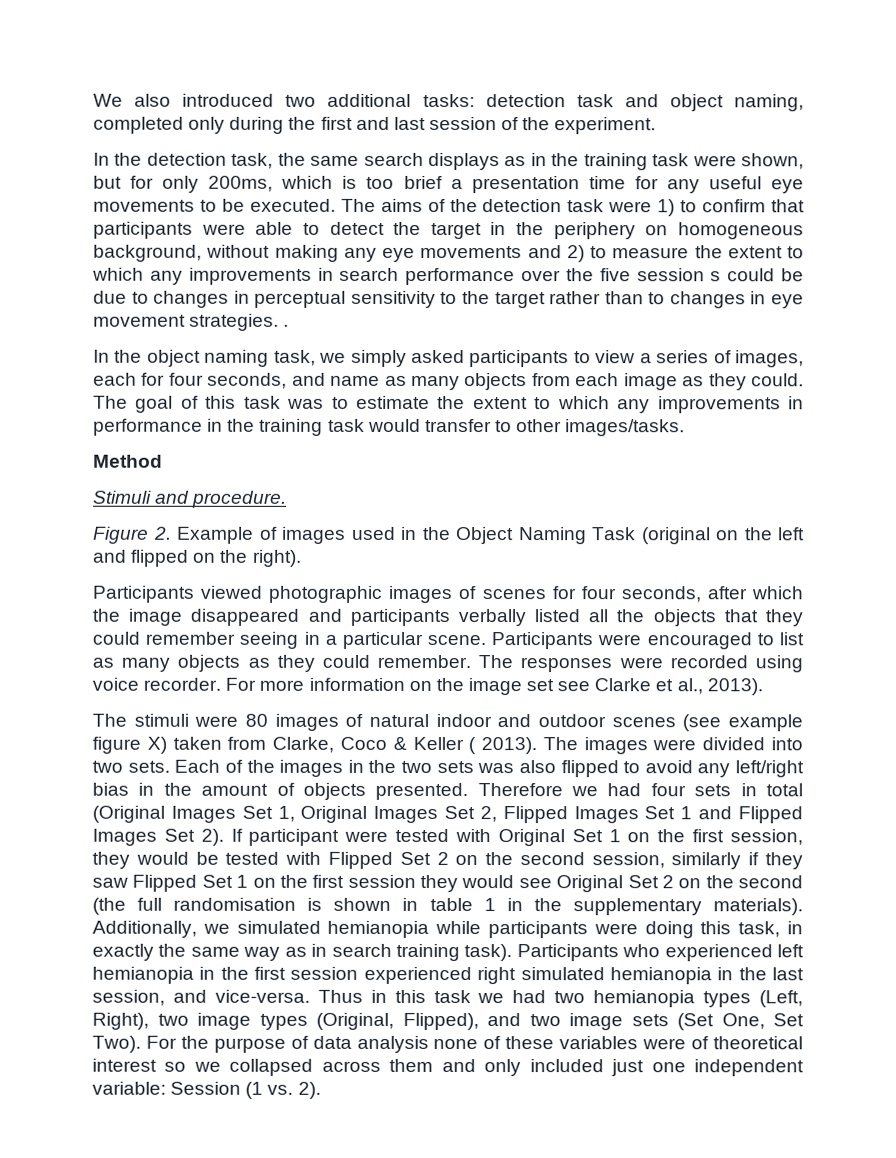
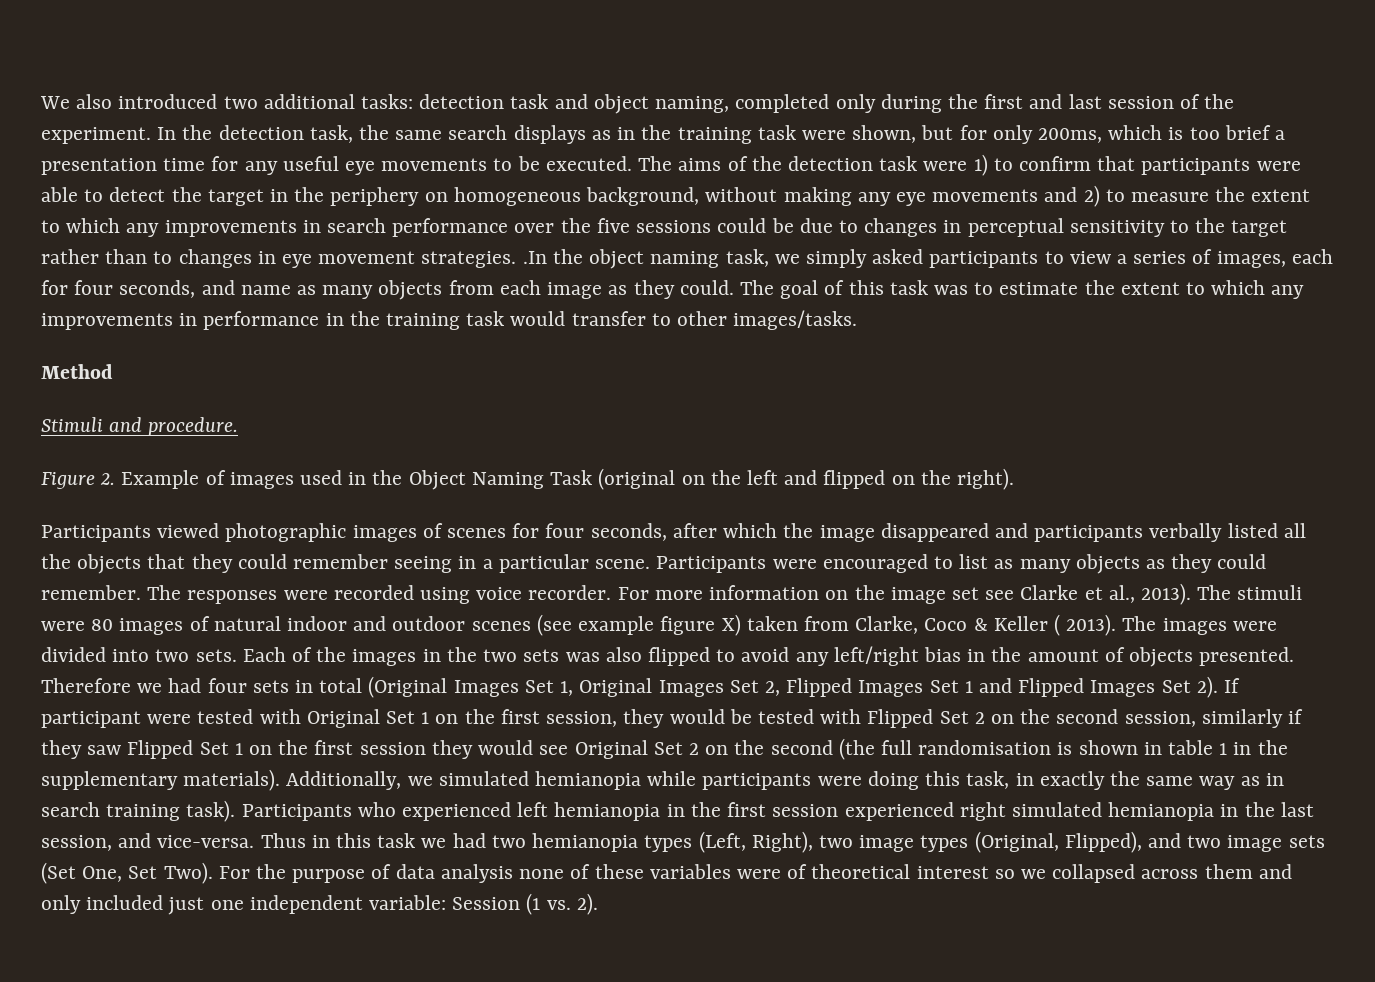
- We also introduced two additional tasks: detection task and object naming, completed only during the first and last session of the experiment.
- In the detection task, the same search displays as in the training task were shown, but for only 200ms, which is too brief a presentation time for any useful eye movements to be executed.
+ We also introduced two additional tasks: detection task and object naming, completed only during the first and last session of the experiment. In the detection task, the same search displays as in the training task were shown, but for only 200ms, which is too brief a presentation time for any useful eye movements to be executed.
- The aims of the detection task were 1) to confirm that participants were able to detect the target in the periphery on homogeneous background, without making any eye movements and 2) to measure the extent to which any improvements in search performance over the five session s could be due to changes in perceptual sensitivity to the target rather than to changes in eye movement strategies. .
- In the object naming task, we simply asked participants to view a series of images, each for four seconds, and name as many objects from each image as they could.
+ The aims of the detection task were 1) to confirm that participants were able to detect the target in the periphery on homogeneous background, without making any eye movements and 2) to measure the extent to which any improvements in search performance over the five sessions could be due to changes in perceptual sensitivity to the target rather than to changes in eye movement strategies. .In the object naming task, we simply asked participants to view a series of images, each for four seconds, and name as many objects from each image as they could.
- For more information on the image set see Clarke et al., 2013).
- The stimuli were 80 images of natural indoor and outdoor scenes (see example figure X) taken from Clarke, Coco & Keller ( 2013).
+ For more information on the image set see Clarke et al., 2013). The stimuli were 80 images of natural indoor and outdoor scenes (see example figure X) taken from Clarke, Coco & Keller ( 2013).

